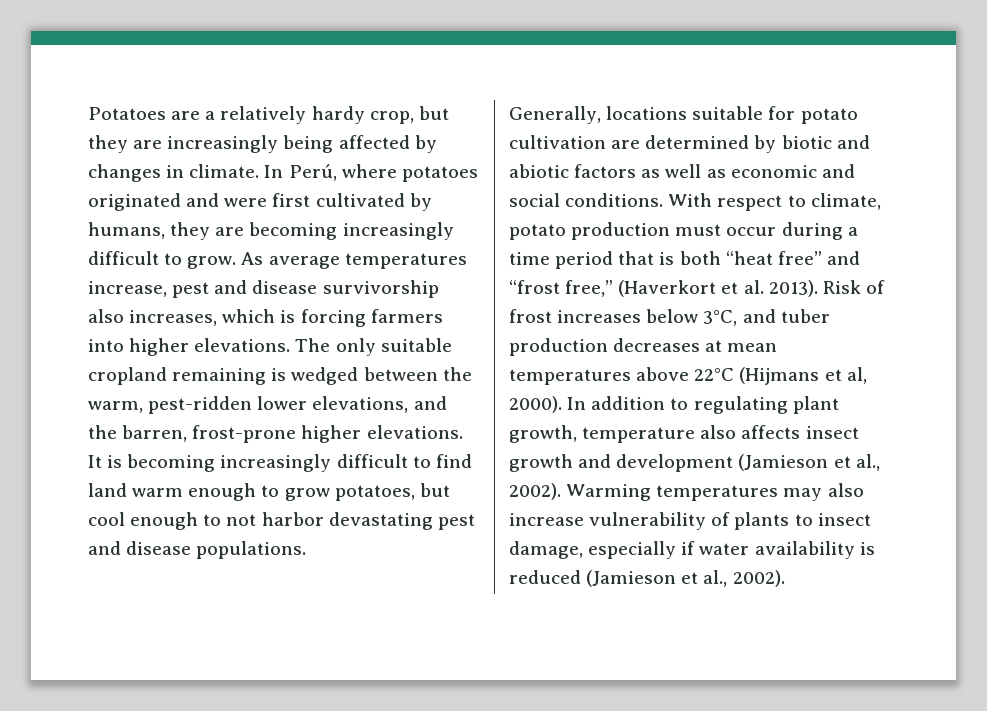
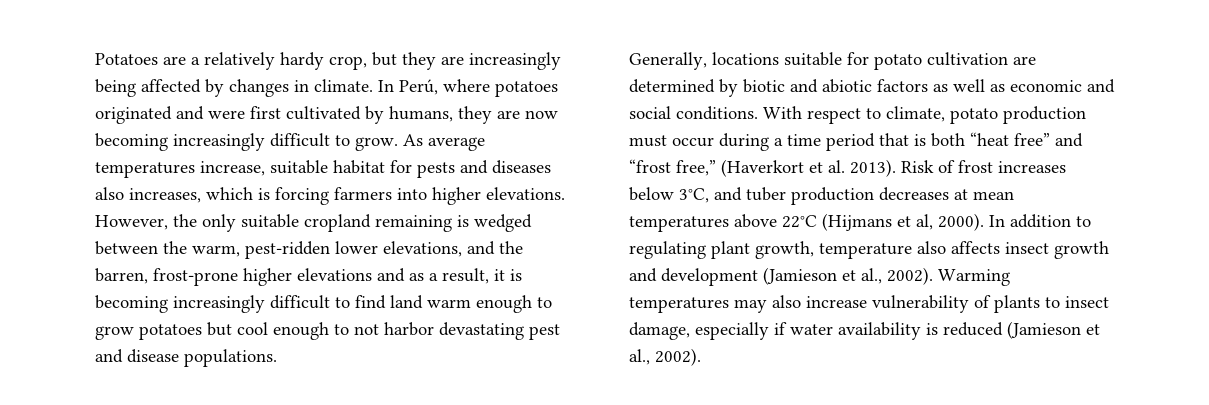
- In Perú, where potatoes originated and were first cultivated by humans, they are becoming increasingly difficult to grow.
+ In Perú, where potatoes originated and were first cultivated by humans, they are now becoming increasingly difficult to grow.
- As average temperatures increase, pest and disease survivorship also increases, which is forcing farmers into higher elevations.
+ As average temperatures increase, suitable habitat for pests and diseases also increases, which is forcing farmers into higher elevations.
- The only suitable cropland remaining is wedged between the warm, pest-ridden lower elevations, and the barren, frost-prone higher elevations. It is becoming increasingly difficult to find land warm enough to grow potatoes, but cool enough to not harbor devastating pest and disease populations.
+ However, the only suitable cropland remaining is wedged between the warm, pest-ridden lower elevations, and the barren, frost-prone higher elevations and as a result, it is becoming increasingly difficult to find land warm enough to grow potatoes but cool enough to not harbor devastating pest and disease populations.

